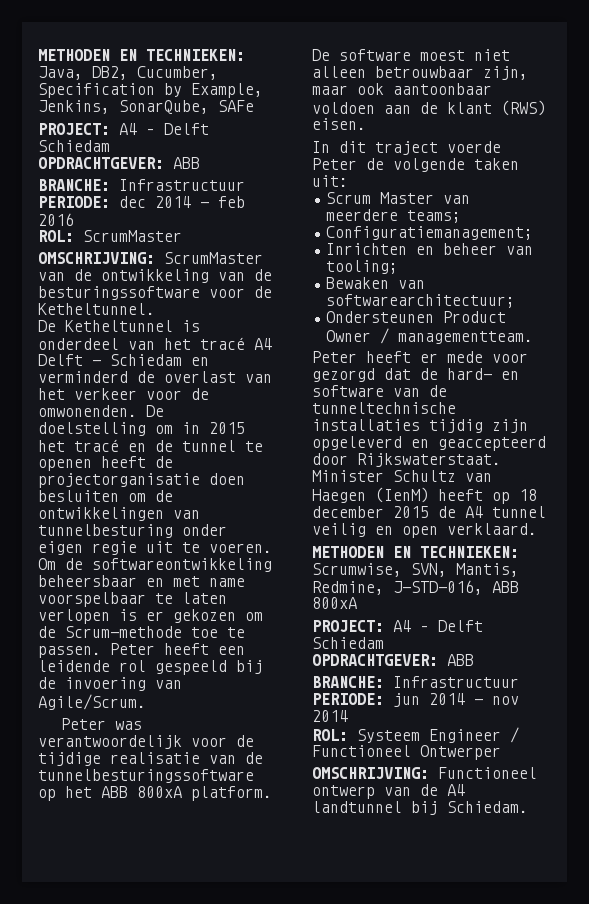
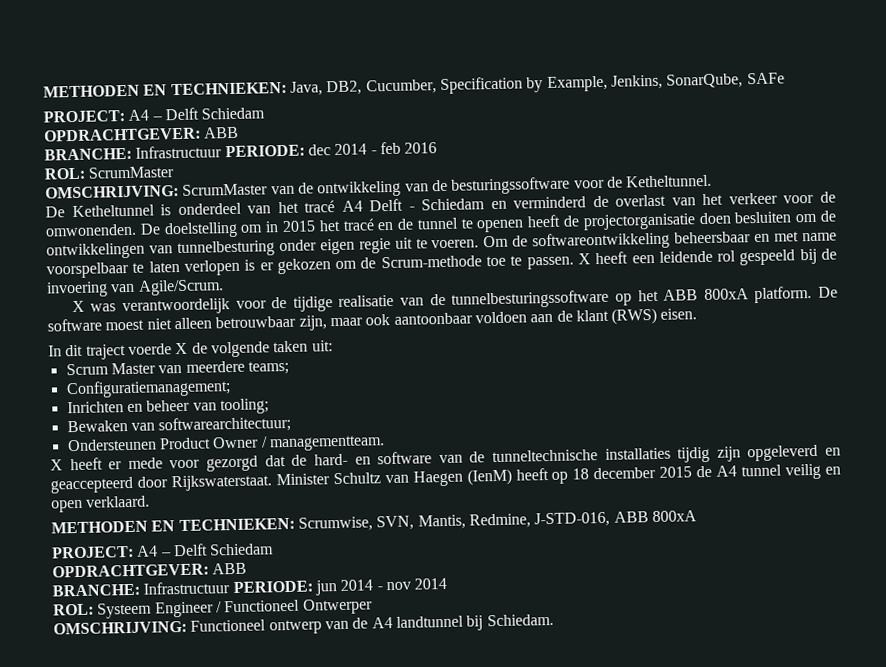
- Peter heeft een leidende rol gespeeld bij de invoering van Agile/Scrum.
+ X heeft een leidende rol gespeeld bij de invoering van Agile/Scrum.
- Peter was verantwoordelijk voor de tijdige realisatie van de tunnelbesturingssoftware op het ABB 800xA platform.
+ X was verantwoordelijk voor de tijdige realisatie van de tunnelbesturingssoftware op het ABB 800xA platform.
- In dit traject voerde Peter de volgende taken uit:
+ In dit traject voerde X de volgende taken uit:
- Peter heeft er mede voor gezorgd dat de hard- en software van de tunneltechnische installaties tijdig zijn opgeleverd en geaccepteerd door Rijkswaterstaat.
+ X heeft er mede voor gezorgd dat de hard- en software van de tunneltechnische installaties tijdig zijn opgeleverd en geaccepteerd door Rijkswaterstaat.

